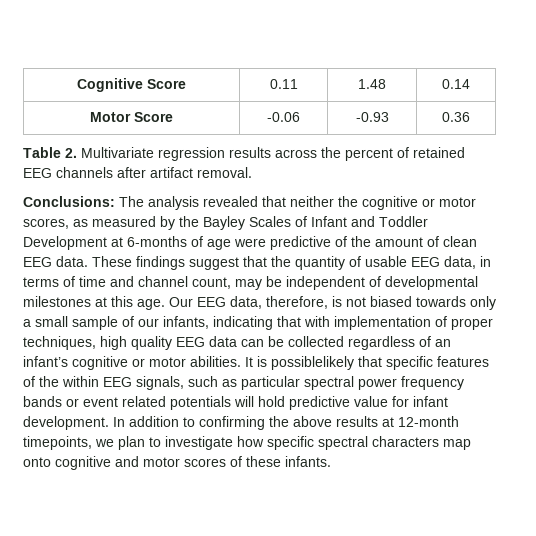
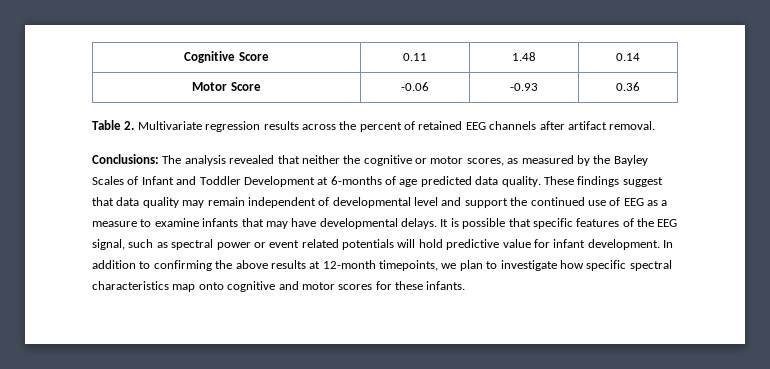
- Conclusions: The analysis revealed that neither the cognitive or motor scores, as measured by the Bayley Scales of Infant and Toddler Development at 6-months of age were predictive of the amount of clean EEG data. These findings suggest that the quantity of usable EEG data, in terms of time and channel count, may be independent of developmental milestones at this age. Our EEG data, therefore, is not biased towards only a small sample of our infants, indicating that with implementation of proper techniques, high quality EEG data can be collected regardless of an infant’s cognitive or motor abilities.
+ Conclusions: The analysis revealed that neither the cognitive or motor scores, as measured by the Bayley Scales of Infant and Toddler Development at 6-months of age predicted data quality. These findings suggest that data quality may remain independent of developmental level and support the continued use of EEG as a measure to examine infants that may have developmental delays.
- It is possiblelikely that specific features of the within EEG signals, such as particular spectral power frequency bands or event related potentials will hold predictive value for infant development.
+ It is possible that specific features of the EEG signal, such as spectral power or event related potentials will hold predictive value for infant development.
- In addition to confirming the above results at 12-month timepoints, we plan to investigate how specific spectral characters map onto cognitive and motor scores of these infants.
+ In addition to confirming the above results at 12-month timepoints, we plan to investigate how specific spectral characteristics map onto cognitive and motor scores for these infants.

